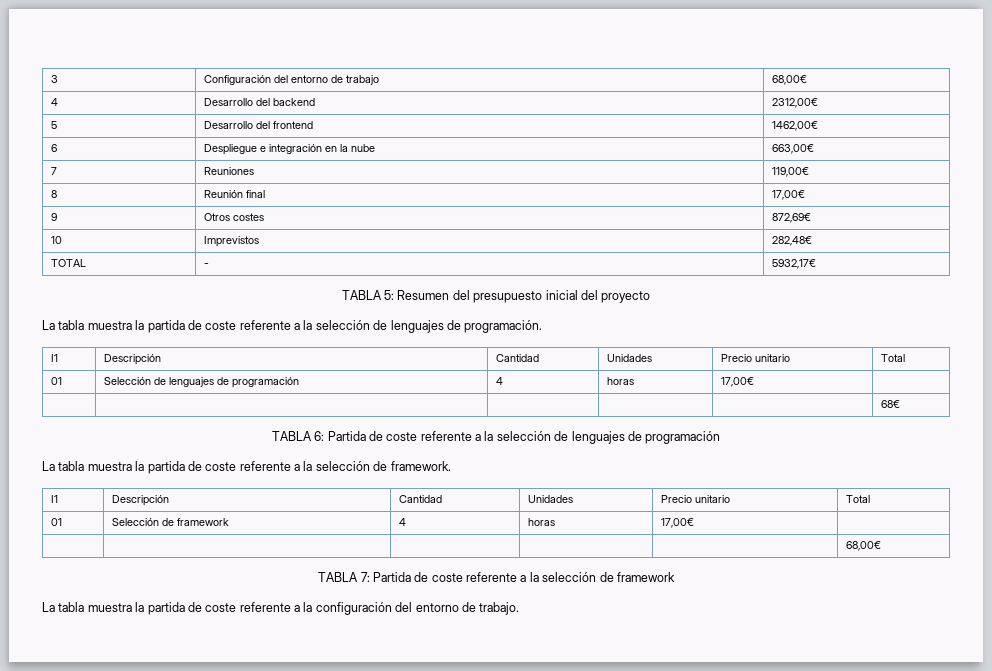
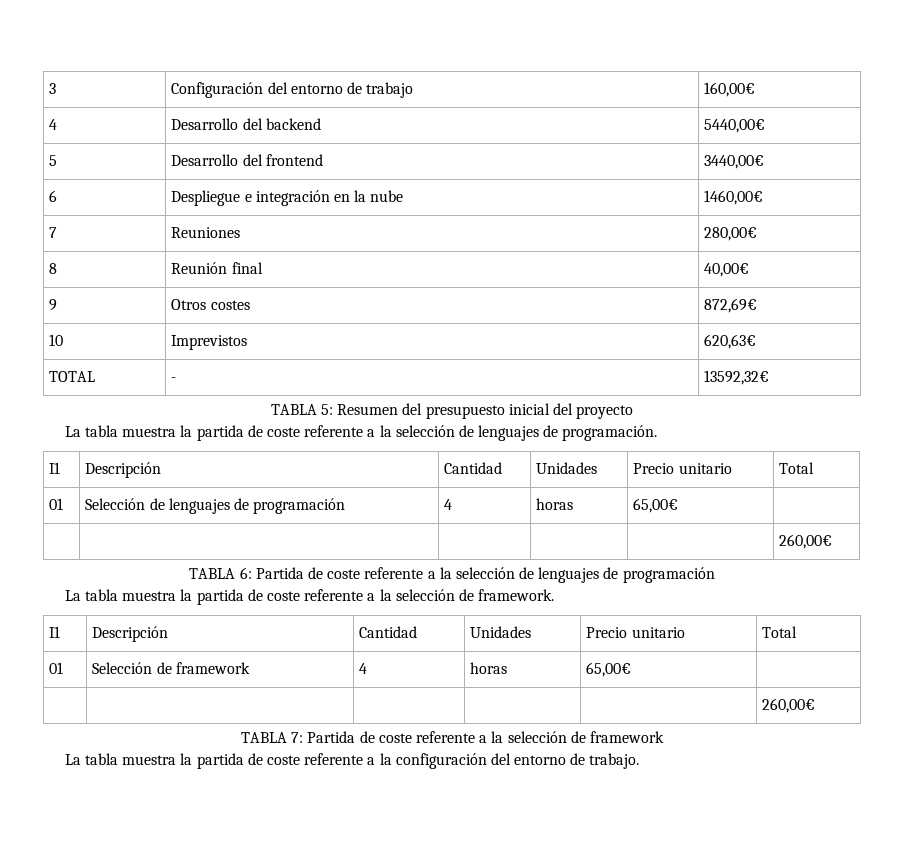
- 3 | Configuración del entorno de trabajo | 68,00€
+ 3 | Configuración del entorno de trabajo | 160,00€
- 4 | Desarrollo del backend | 2312,00€
+ 4 | Desarrollo del backend | 5440,00€
- 5 | Desarrollo del frontend | 1462,00€
+ 5 | Desarrollo del frontend | 3440,00€
- 6 | Despliegue e integración en la nube | 663,00€
+ 6 | Despliegue e integración en la nube | 1460,00€
- 7 | Reuniones | 119,00€
+ 7 | Reuniones | 280,00€
- 8 | Reunión final | 17,00€
+ 8 | Reunión final | 40,00€
- 10 | Imprevistos | 282,48€
+ 10 | Imprevistos | 620,63€
- TOTAL | - | 5932,17€
+ TOTAL | - | 13592,32€
- 01 | Selección de lenguajes de programación | 4 | horas | 17,00€ |
- | | | | | 68€
+ 01 | Selección de lenguajes de programación | 4 | horas | 65,00€ |
+ | | | | | 260,00€
- 01 | Selección de framework | 4 | horas | 17,00€ |
- | | | | | 68,00€
+ 01 | Selección de framework | 4 | horas | 65,00€ |
+ | | | | | 260,00€

